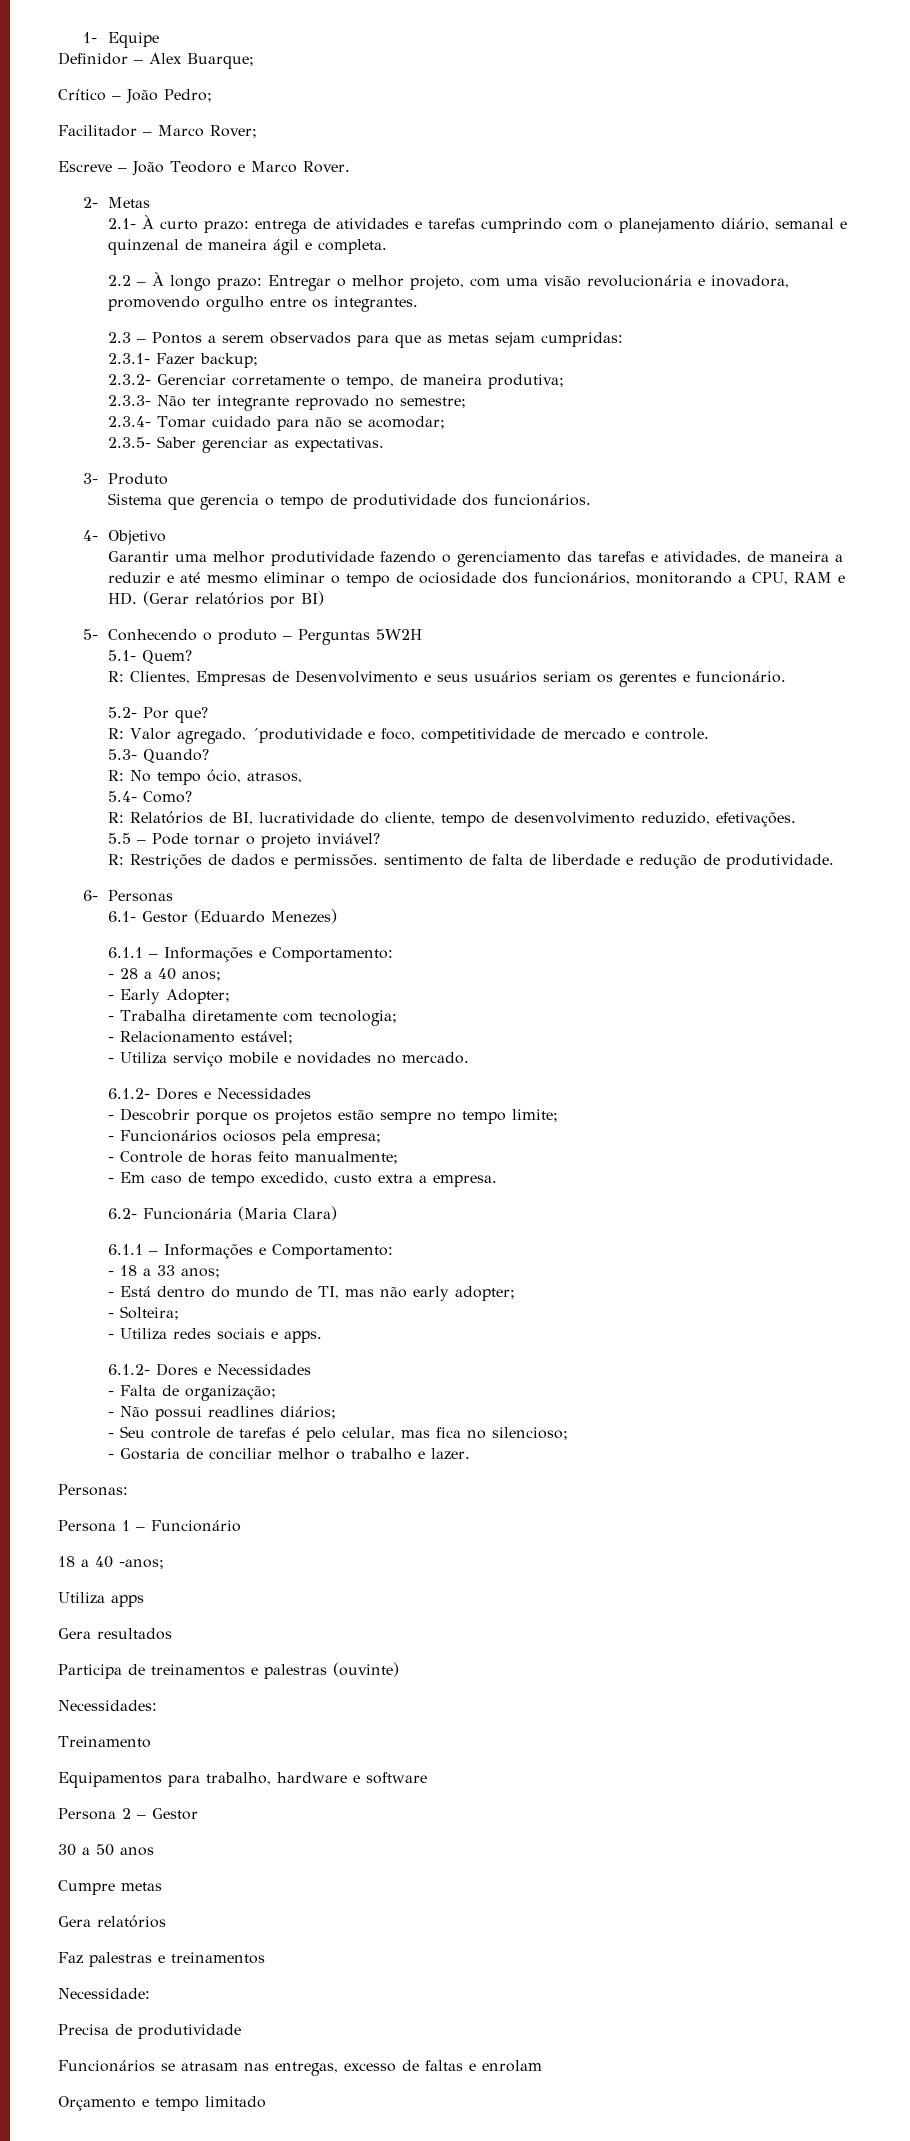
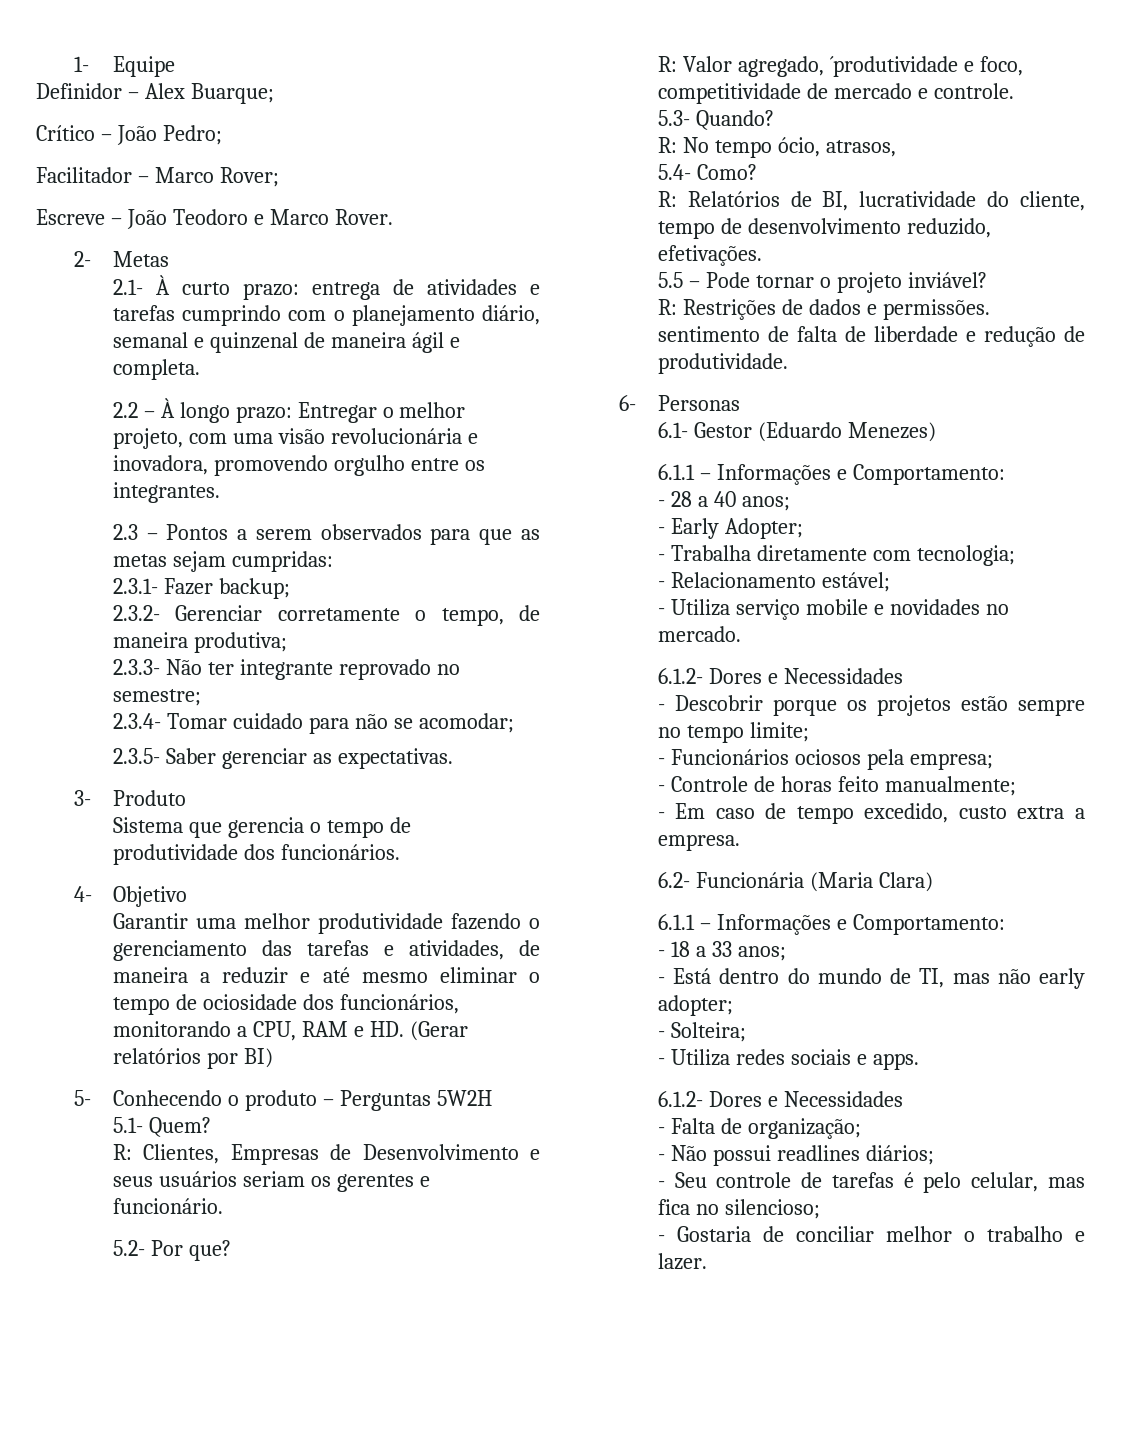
- Personas:
- Persona 1 – Funcionário
- 18 a 40 -anos;
- Utiliza apps
- Gera resultados
- Participa de treinamentos e palestras (ouvinte)
- Necessidades:
- Treinamento
- Equipamentos para trabalho, hardware e software
- Persona 2 – Gestor
- 30 a 50 anos
- Cumpre metas
- Gera relatórios
- Faz palestras e treinamentos
- Necessidade:
- Precisa de produtividade
- Funcionários se atrasam nas entregas, excesso de faltas e enrolam
- Orçamento e tempo limitado

